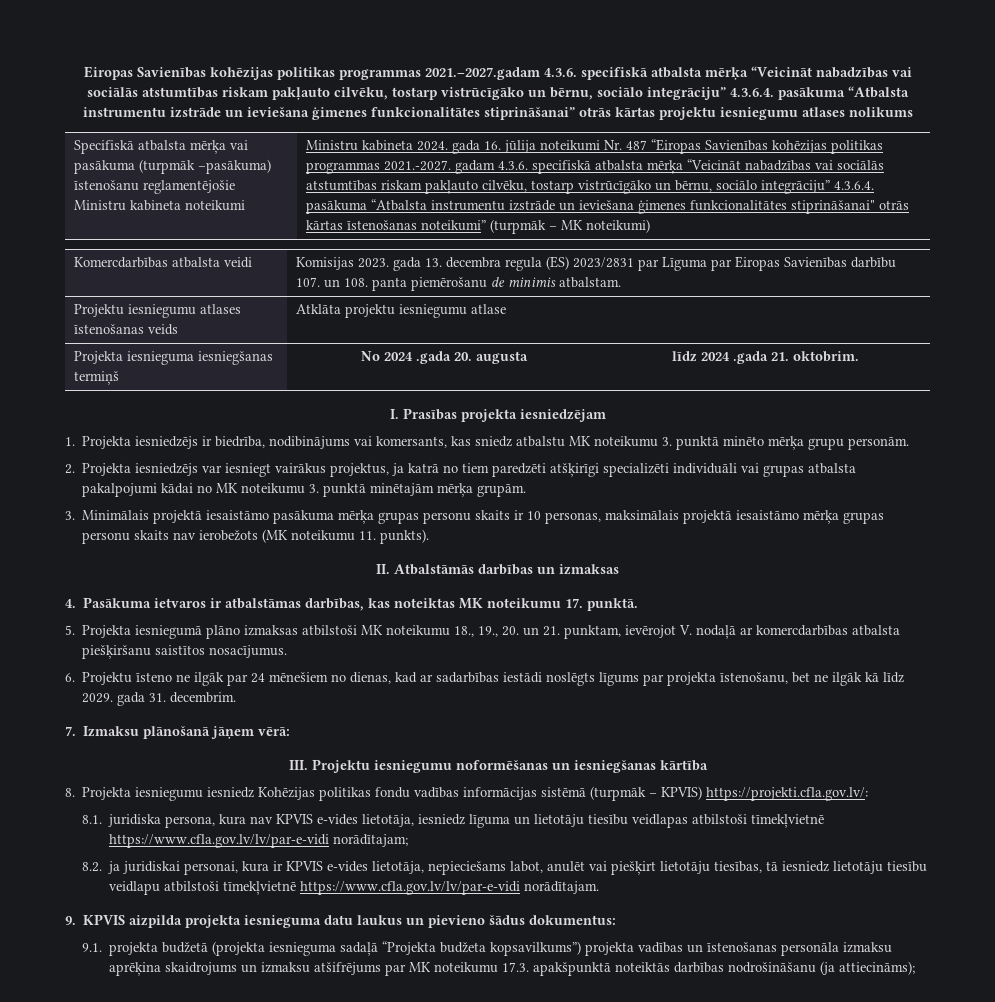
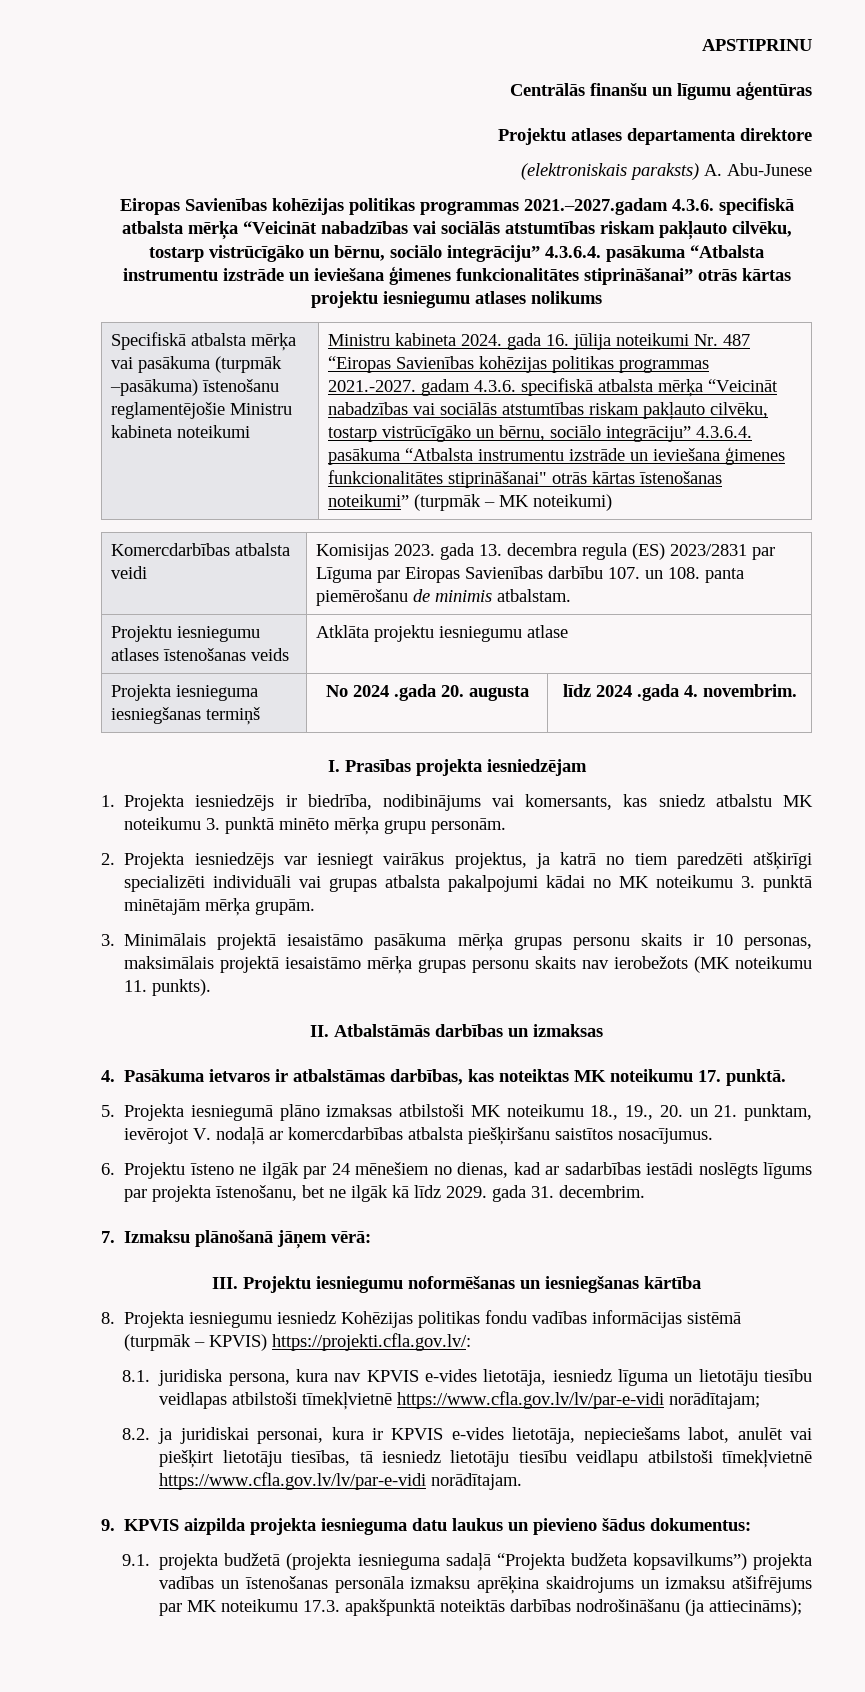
+ APSTIPRINU
+ Centrālās finanšu un līgumu aģentūras
+ Projektu atlases departamenta direktore
+ (elektroniskais paraksts) A. Abu-Junese
- Projekta iesnieguma iesniegšanas termiņš | No 2024 .gada 20. augusta | līdz 2024 .gada 21. oktobrim.
+ Projekta iesnieguma iesniegšanas termiņš | No 2024 .gada 20. augusta | līdz 2024 .gada 4. novembrim.

